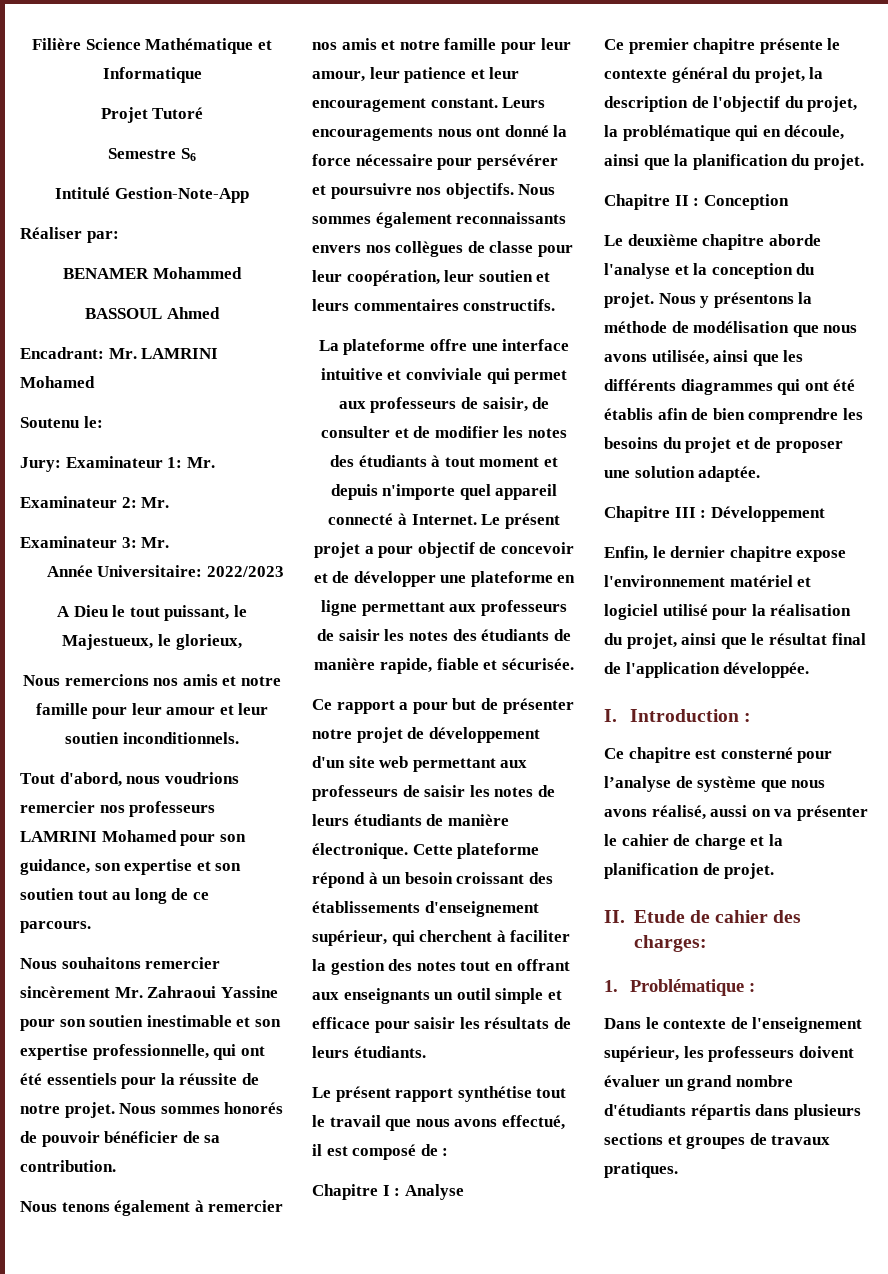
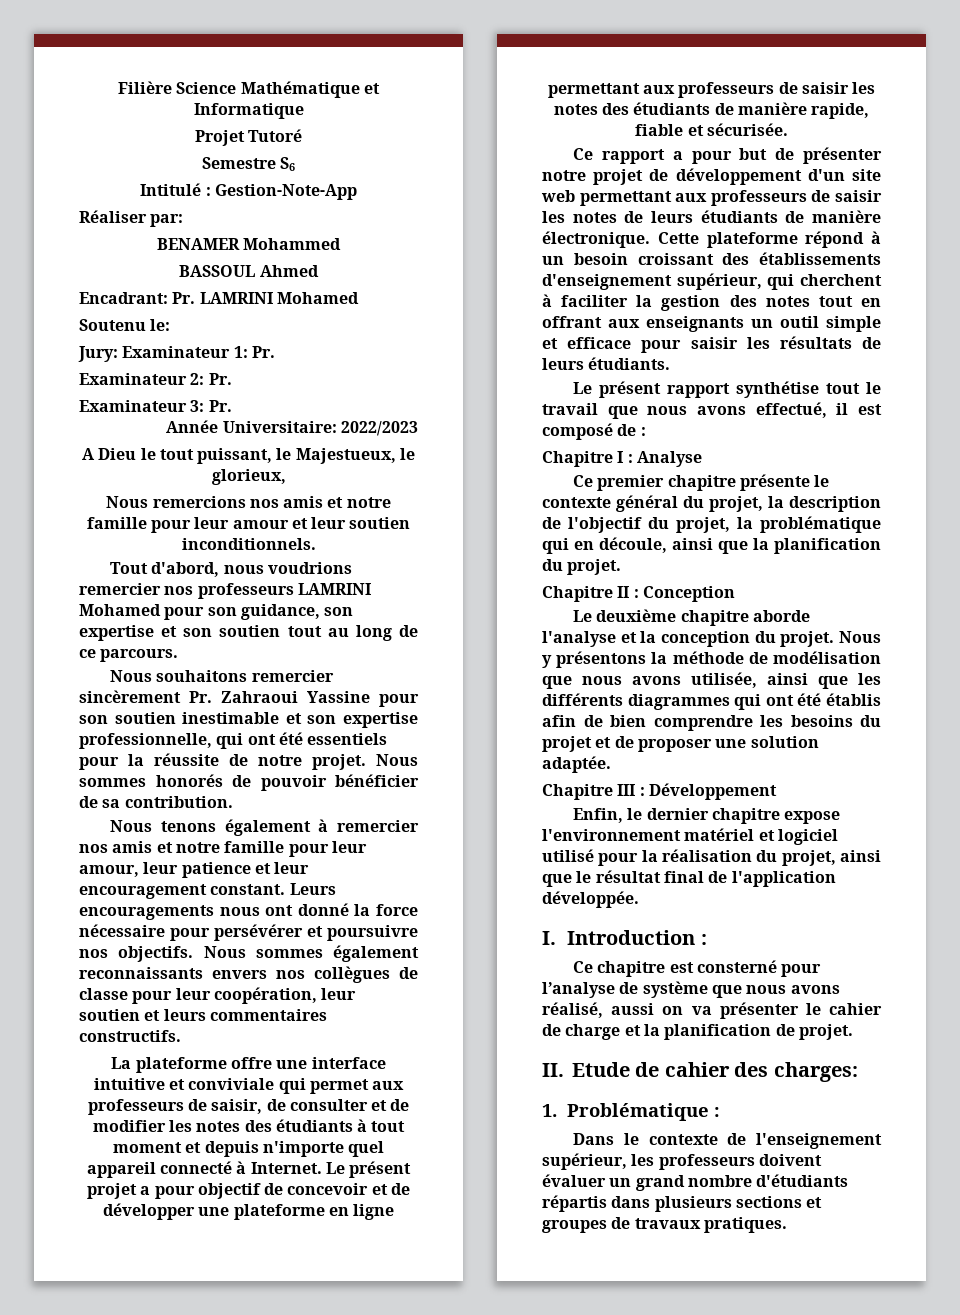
- Intitulé Gestion-Note-App
+ Intitulé : Gestion-Note-App
- Encadrant: Mr. LAMRINI Mohamed
+ Encadrant: Pr. LAMRINI Mohamed
- Jury: Examinateur 1: Mr.
+ Jury: Examinateur 1: Pr.
- Examinateur 2: Mr.
+ Examinateur 2: Pr.
- Examinateur 3: Mr.
+ Examinateur 3: Pr.
- Nous souhaitons remercier sincèrement Mr. Zahraoui Yassine pour son soutien inestimable et son expertise professionnelle, qui ont été essentiels pour la réussite de notre projet.
+ Nous souhaitons remercier sincèrement Pr. Zahraoui Yassine pour son soutien inestimable et son expertise professionnelle, qui ont été essentiels pour la réussite de notre projet.

